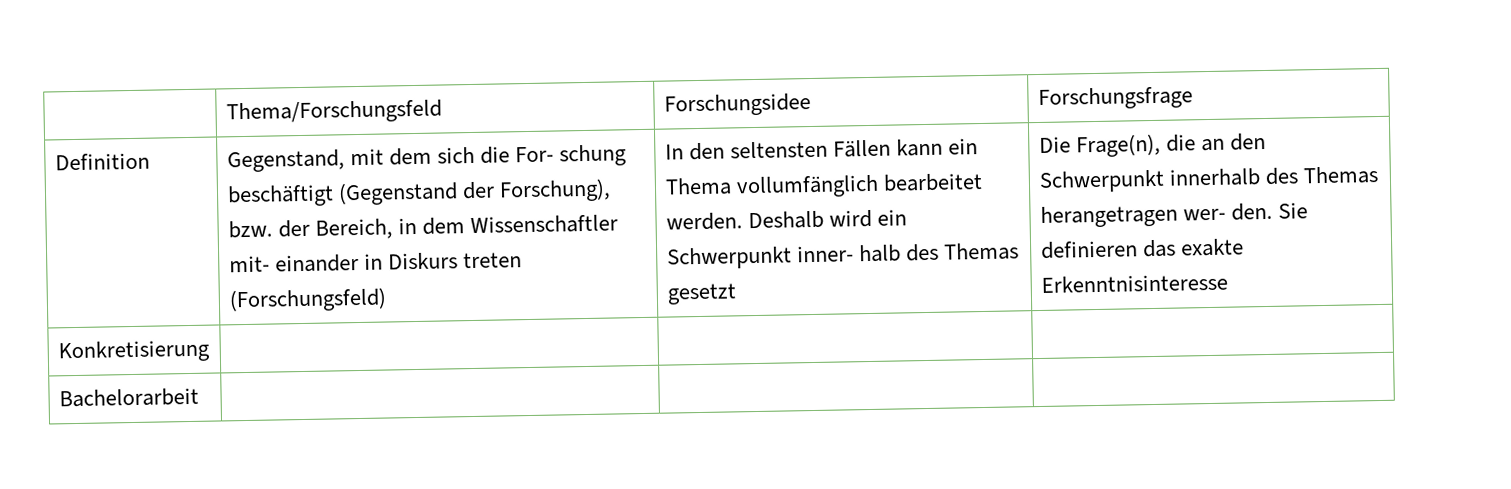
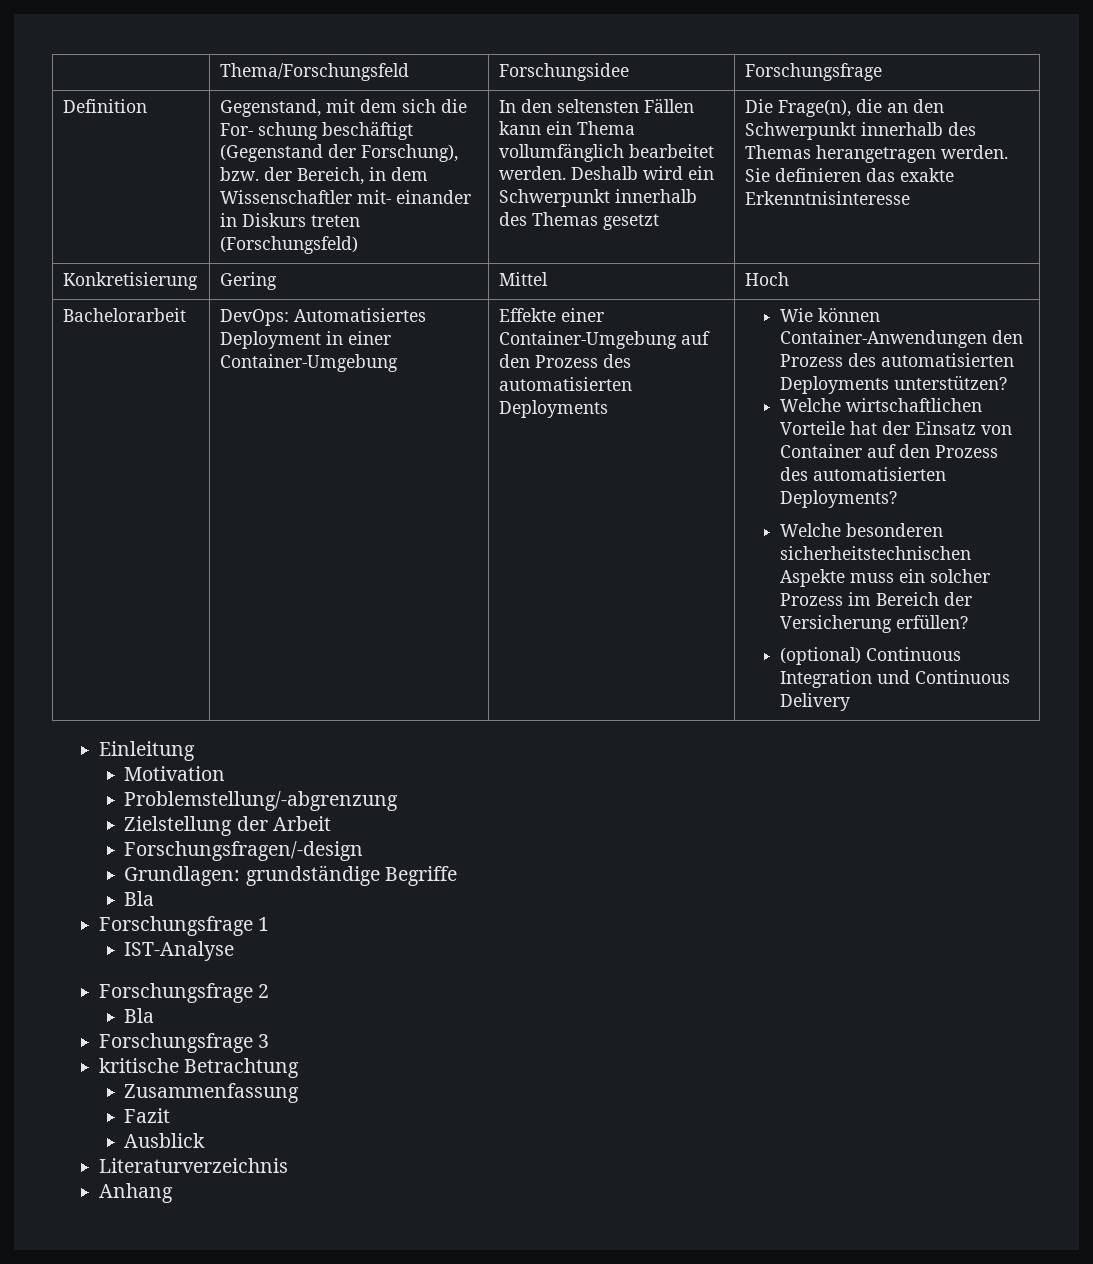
- Deshalb wird ein Schwerpunkt inner- halb des Themas gesetzt
+ Deshalb wird ein Schwerpunkt innerhalb des Themas gesetzt
- Die Frage(n), die an den Schwerpunkt innerhalb des Themas herangetragen wer- den.
+ Die Frage(n), die an den Schwerpunkt innerhalb des Themas herangetragen werden.
- Konkretisierung | | |
- Bachelorarbeit | | |
+ Konkretisierung | Gering | Mittel | Hoch
+ Bachelorarbeit | DevOps: Automatisiertes Deployment in einer Container-Umgebung | Effekte einer Container-Umgebung auf den Prozess des automatisierten Deployments | Wie können Container-Anwendungen den Prozess des automatisierten Deployments unterstützen?
+ Welche wirtschaftlichen Vorteile hat der Einsatz von Container auf den Prozess des automatisierten Deployments?
+ Welche besonderen sicherheitstechnischen Aspekte muss ein solcher Prozess im Bereich der Versicherung erfüllen?
+ (optional) Continuous Integration und Continuous Delivery
+ Einleitung
+ Motivation
+ Problemstellung/-abgrenzung
+ Zielstellung der Arbeit
+ Forschungsfragen/-design
+ Grundlagen: grundständige Begriffe
+ Bla
+ Forschungsfrage 1
+ IST-Analyse
+ Forschungsfrage 2
+ Bla
+ Forschungsfrage 3
+ kritische Betrachtung
+ Zusammenfassung
+ Fazit
+ Ausblick
+ Literaturverzeichnis
+ Anhang

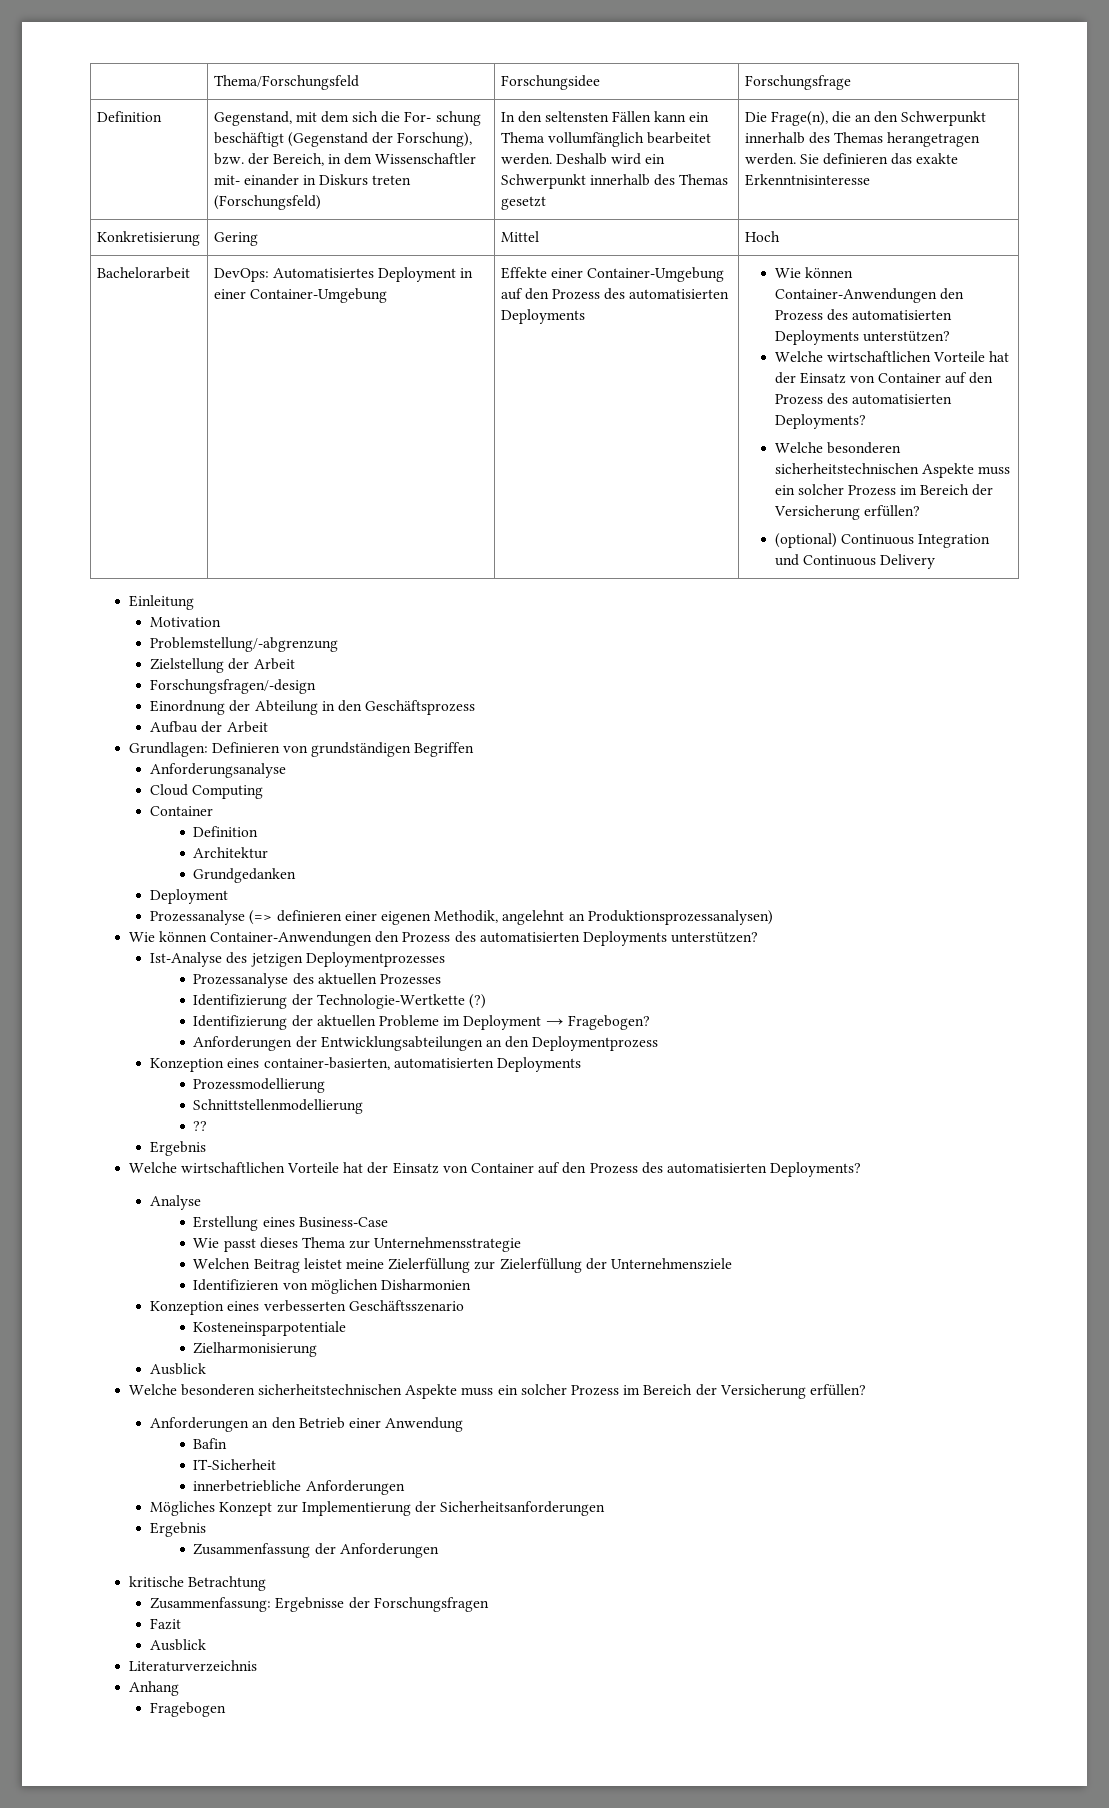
- Grundlagen: grundständige Begriffe
- Bla
- Forschungsfrage 1
- IST-Analyse
- Forschungsfrage 2
- Bla
- Forschungsfrage 3
+ Einordnung der Abteilung in den Geschäftsprozess
+ Aufbau der Arbeit
+ Grundlagen: Definieren von grundständigen Begriffen
+ Anforderungsanalyse
+ Cloud Computing
+ Container
+ Definition
+ Architektur
+ Grundgedanken
+ Deployment
+ Prozessanalyse (=> definieren einer eigenen Methodik, angelehnt an Produktionsprozessanalysen)
+ Wie können Container-Anwendungen den Prozess des automatisierten Deployments unterstützen?
+ Ist-Analyse des jetzigen Deploymentprozesses
+ Prozessanalyse des aktuellen Prozesses
+ Identifizierung der Technologie-Wertkette (?)
+ Identifizierung der aktuellen Probleme im Deployment → Fragebogen?
+ Anforderungen der Entwicklungsabteilungen an den Deploymentprozess
+ Konzeption eines container-basierten, automatisierten Deployments
+ Prozessmodellierung
+ Schnittstellenmodellierung
+ ??
+ Ergebnis
+ Welche wirtschaftlichen Vorteile hat der Einsatz von Container auf den Prozess des automatisierten Deployments?
+ Analyse
+ Erstellung eines Business-Case
+ Wie passt dieses Thema zur Unternehmensstrategie
+ Welchen Beitrag leistet meine Zielerfüllung zur Zielerfüllung der Unternehmensziele
+ Identifizieren von möglichen Disharmonien
+ Konzeption eines verbesserten Geschäftsszenario
+ Kosteneinsparpotentiale
+ Zielharmonisierung
+ Ausblick
+ Welche besonderen sicherheitstechnischen Aspekte muss ein solcher Prozess im Bereich der Versicherung erfüllen?
+ Anforderungen an den Betrieb einer Anwendung
+ Bafin
+ IT-Sicherheit
+ innerbetriebliche Anforderungen
+ Mögliches Konzept zur Implementierung der Sicherheitsanforderungen
+ Ergebnis
+ Zusammenfassung der Anforderungen
  kritische Betrachtung
- Zusammenfassung
+ Zusammenfassung: Ergebnisse der Forschungsfragen
+ Fragebogen

